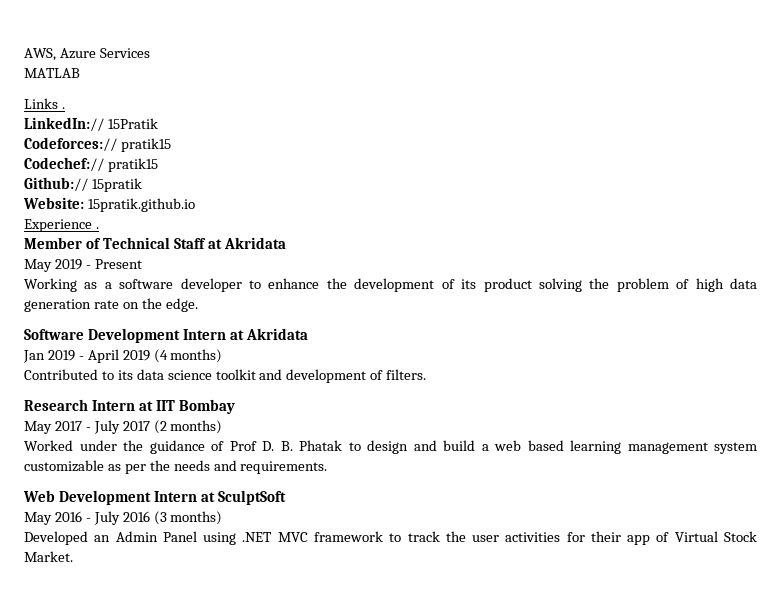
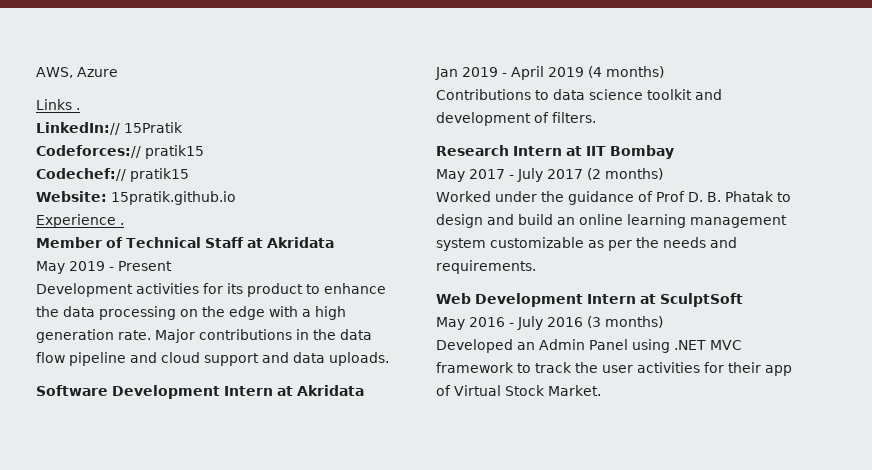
- AWS, Azure Services
- MATLAB
+ AWS, Azure
- Github:// 15pratik
- Working as a software developer to enhance the development of its product solving the problem of high data generation rate on the edge.
+ Development activities for its product to enhance the data processing on the edge with a high generation rate. Major contributions in the data flow pipeline and cloud support and data uploads.
- Contributed to its data science toolkit and development of filters.
+ Contributions to data science toolkit and development of filters.
- Worked under the guidance of Prof D. B. Phatak to design and build a web based learning management system customizable as per the needs and requirements.
+ Worked under the guidance of Prof D. B. Phatak to design and build an online learning management system customizable as per the needs and requirements.

